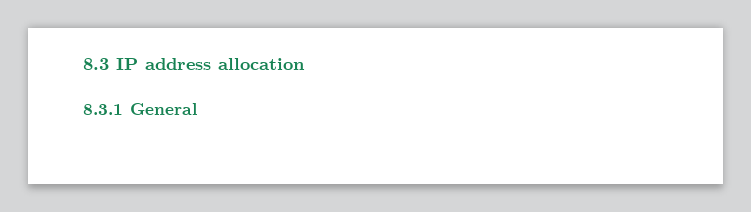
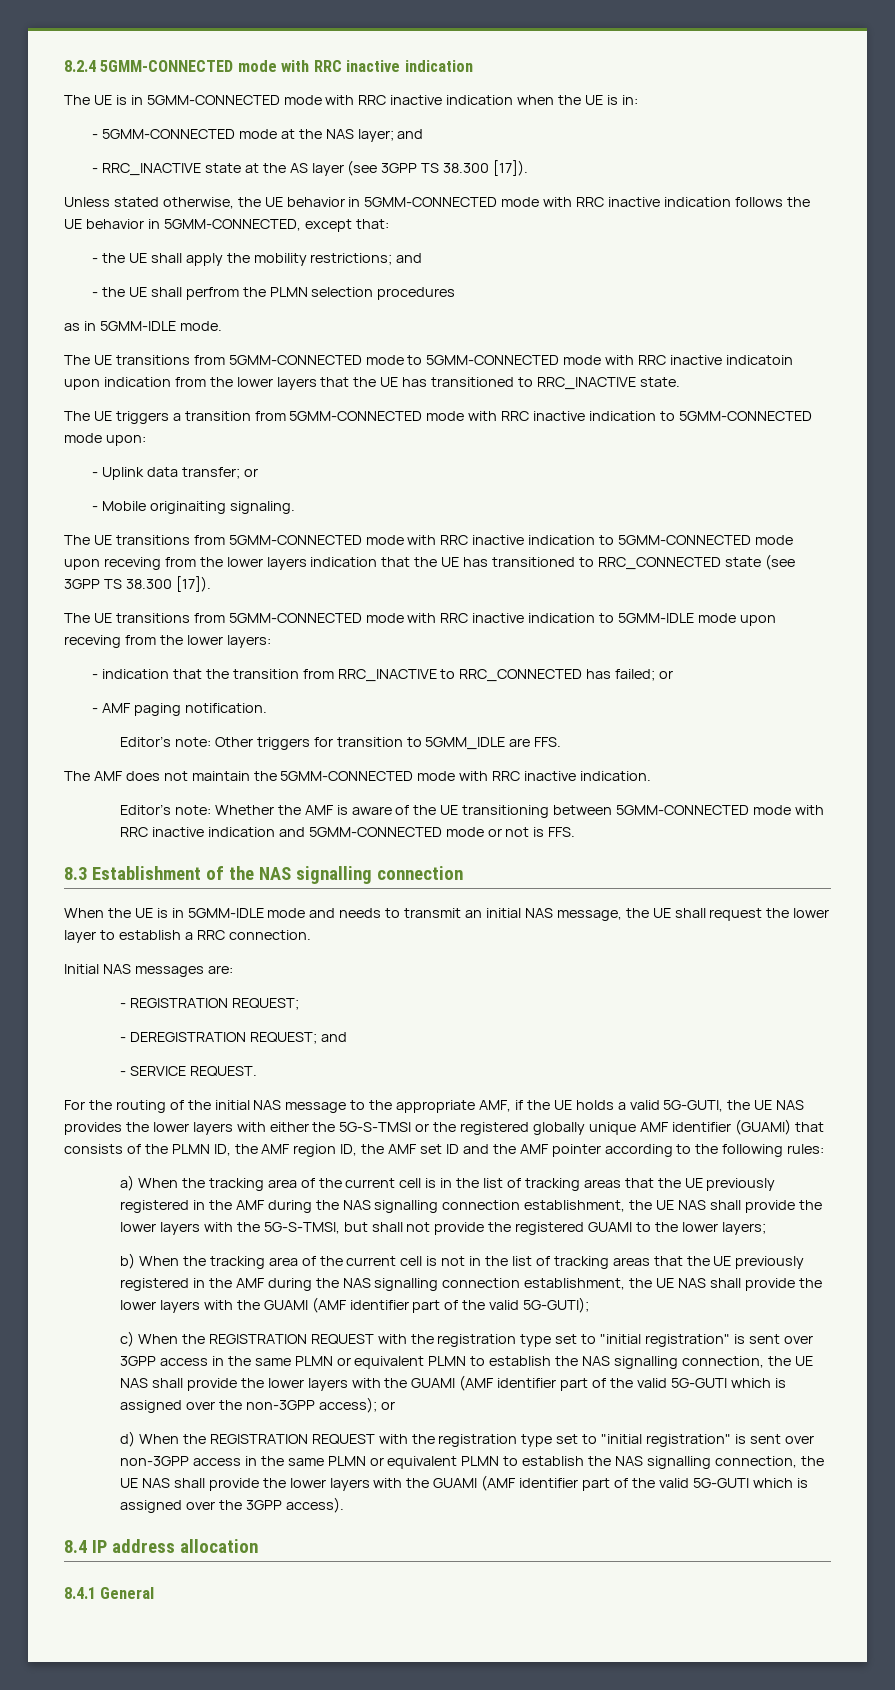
- 8.3 IP address allocation
+ 8.2.4 5GMM-CONNECTED mode with RRC inactive indication
+ The UE is in 5GMM-CONNECTED mode with RRC inactive indication when the UE is in:
+ - 5GMM-CONNECTED mode at the NAS layer; and
+ - RRC_INACTIVE state at the AS layer (see 3GPP TS 38.300 [17]).
+ Unless stated otherwise, the UE behavior in 5GMM-CONNECTED mode with RRC inactive indication follows the UE behavior in 5GMM-CONNECTED, except that:
+ - the UE shall apply the mobility restrictions; and
+ - the UE shall perfrom the PLMN selection procedures
+ as in 5GMM-IDLE mode.
+ The UE transitions from 5GMM-CONNECTED mode to 5GMM-CONNECTED mode with RRC inactive indicatoin upon indication from the lower layers that the UE has transitioned to RRC_INACTIVE state.
+ The UE triggers a transition from 5GMM-CONNECTED mode with RRC inactive indication to 5GMM-CONNECTED mode upon:
+ - Uplink data transfer; or
+ - Mobile originaiting signaling.
+ The UE transitions from 5GMM-CONNECTED mode with RRC inactive indication to 5GMM-CONNECTED mode upon receving from the lower layers indication that the UE has transitioned to RRC_CONNECTED state (see 3GPP TS 38.300 [17]).
+ The UE transitions from 5GMM-CONNECTED mode with RRC inactive indication to 5GMM-IDLE mode upon receving from the lower layers:
+ - indication that the transition from RRC_INACTIVE to RRC_CONNECTED has failed; or
+ - AMF paging notification.
+ Editor’s note: Other triggers for transition to 5GMM_IDLE are FFS.
+ The AMF does not maintain the 5GMM-CONNECTED mode with RRC inactive indication.
+ Editor’s note: Whether the AMF is aware of the UE transitioning between 5GMM-CONNECTED mode with RRC inactive indication and 5GMM-CONNECTED mode or not is FFS.
+ 8.3 Establishment of the NAS signalling connection
+ When the UE is in 5GMM-IDLE mode and needs to transmit an initial NAS message, the UE shall request the lower layer to establish a RRC connection.
+ Initial NAS messages are:
+ - REGISTRATION REQUEST;
+ - DEREGISTRATION REQUEST; and
+ - SERVICE REQUEST.
+ For the routing of the initial NAS message to the appropriate AMF, if the UE holds a valid 5G-GUTI, the UE NAS provides the lower layers with either the 5G-S-TMSI or the registered globally unique AMF identifier (GUAMI) that consists of the PLMN ID, the AMF region ID, the AMF set ID and the AMF pointer according to the following rules:
+ a) When the tracking area of the current cell is in the list of tracking areas that the UE previously registered in the AMF during the NAS signalling connection establishment, the UE NAS shall provide the lower layers with the 5G-S-TMSI, but shall not provide the registered GUAMI to the lower layers;
+ b) When the tracking area of the current cell is not in the list of tracking areas that the UE previously registered in the AMF during the NAS signalling connection establishment, the UE NAS shall provide the lower layers with the GUAMI (AMF identifier part of the valid 5G-GUTI);
+ c) When the REGISTRATION REQUEST with the registration type set to "initial registration" is sent over 3GPP access in the same PLMN or equivalent PLMN to establish the NAS signalling connection, the UE NAS shall provide the lower layers with the GUAMI (AMF identifier part of the valid 5G-GUTI which is assigned over the non-3GPP access); or
+ d) When the REGISTRATION REQUEST with the registration type set to "initial registration" is sent over non-3GPP access in the same PLMN or equivalent PLMN to establish the NAS signalling connection, the UE NAS shall provide the lower layers with the GUAMI (AMF identifier part of the valid 5G-GUTI which is assigned over the 3GPP access).
+ 8.4 IP address allocation
- 8.3.1 General
+ 8.4.1 General

